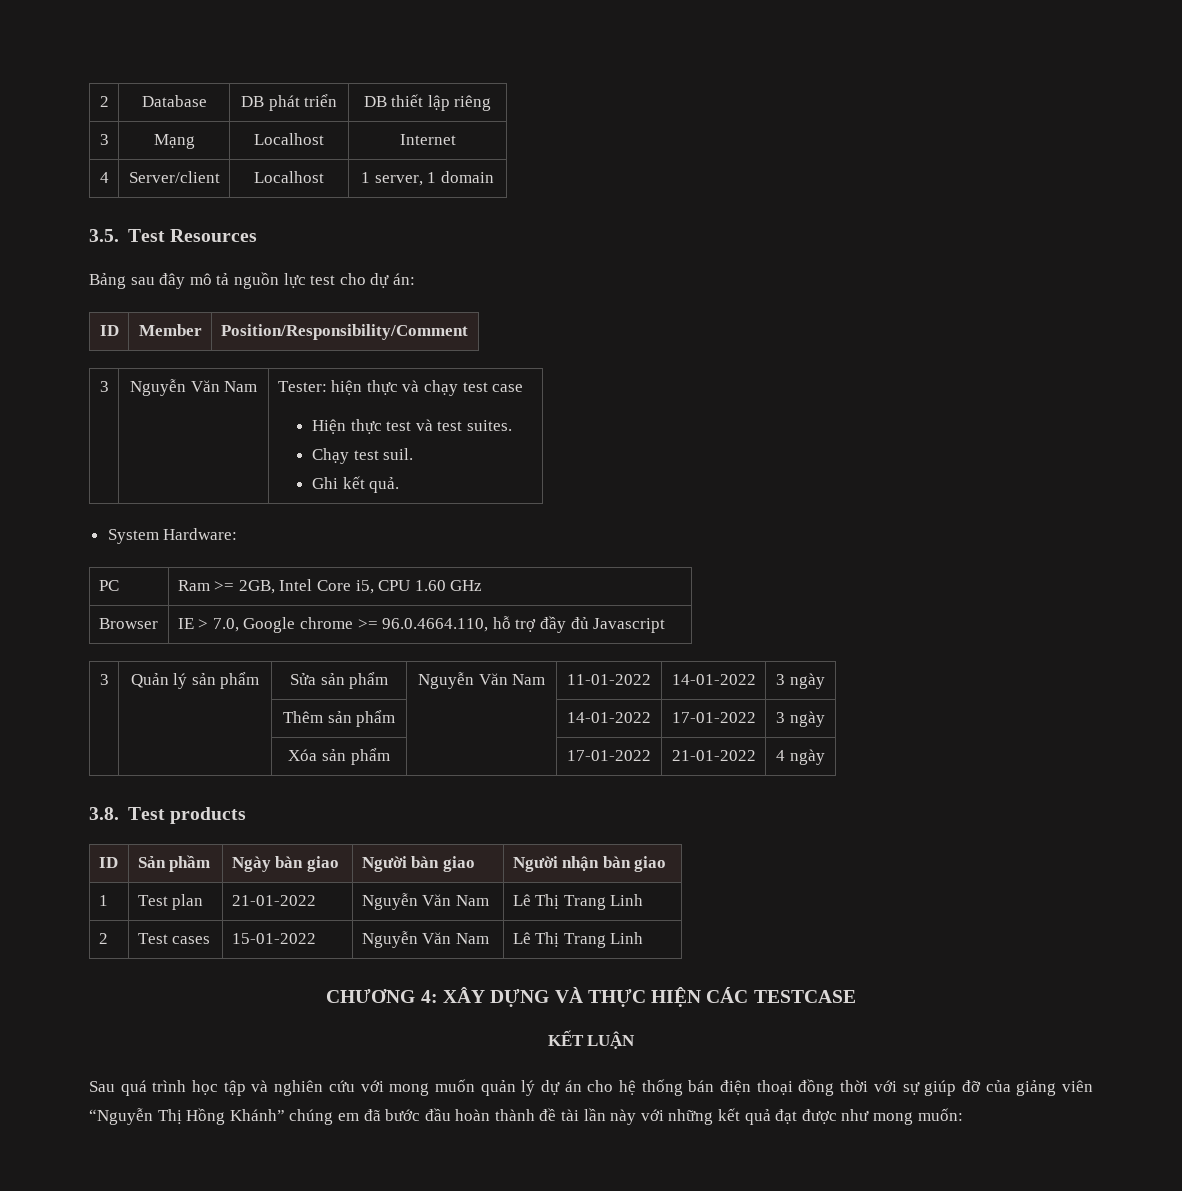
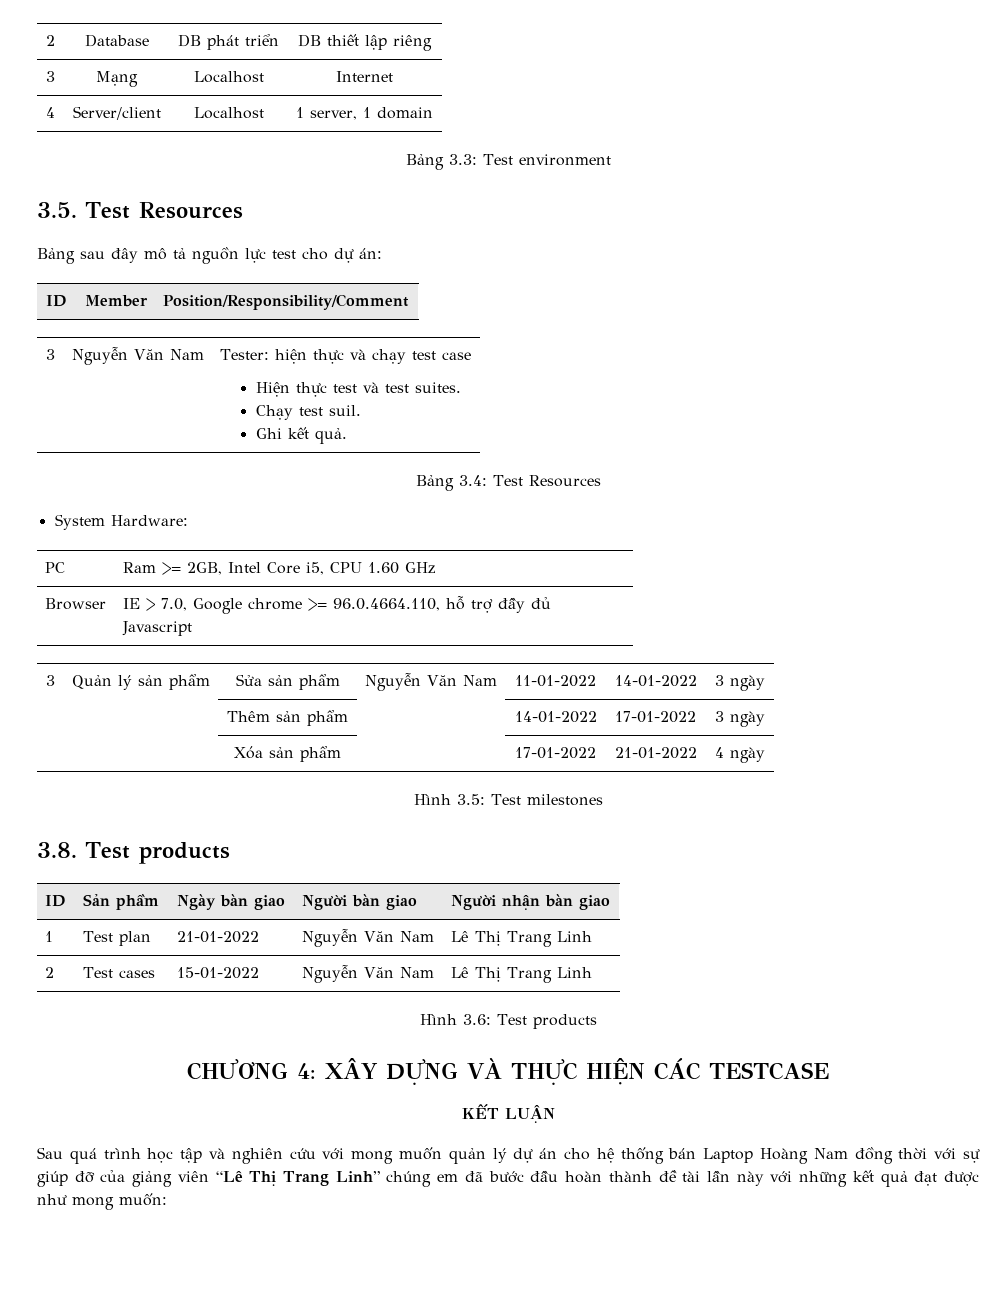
+ Bảng 3.3: Test environment
+ Bảng 3.4: Test Resources
+ Hình 3.5: Test milestones
+ Hình 3.6: Test products
- Sau quá trình học tập và nghiên cứu với mong muốn quản lý dự án cho hệ thống bán điện thoại đồng thời với sự giúp đỡ của giảng viên “Nguyễn Thị Hồng Khánh” chúng em đã bước đầu hoàn thành đề tài lần này với những kết quả đạt được như mong muốn:
+ Sau quá trình học tập và nghiên cứu với mong muốn quản lý dự án cho hệ thống bán Laptop Hoàng Nam đồng thời với sự giúp đỡ của giảng viên “Lê Thị Trang Linh” chúng em đã bước đầu hoàn thành đề tài lần này với những kết quả đạt được như mong muốn:

